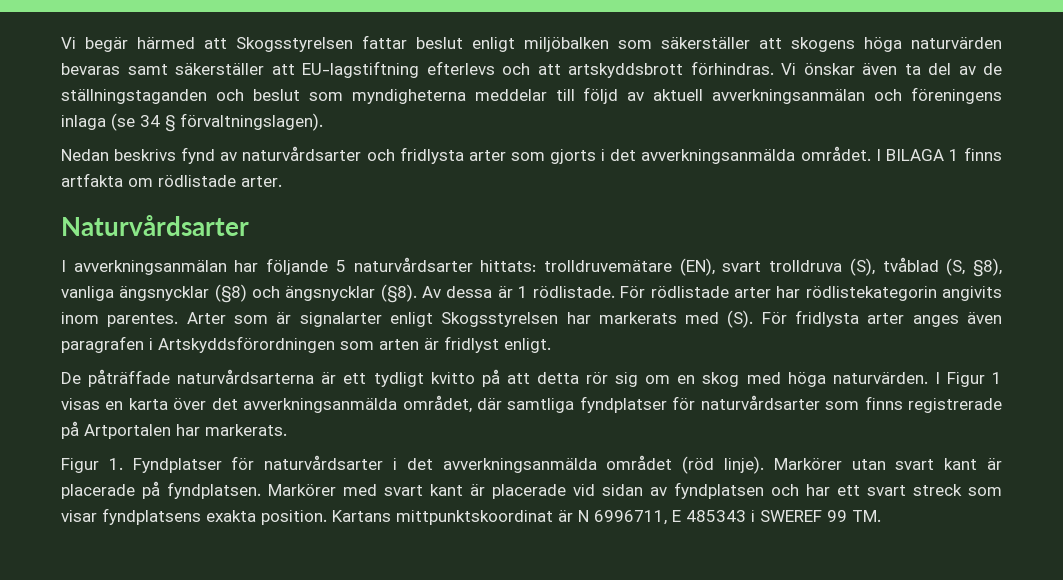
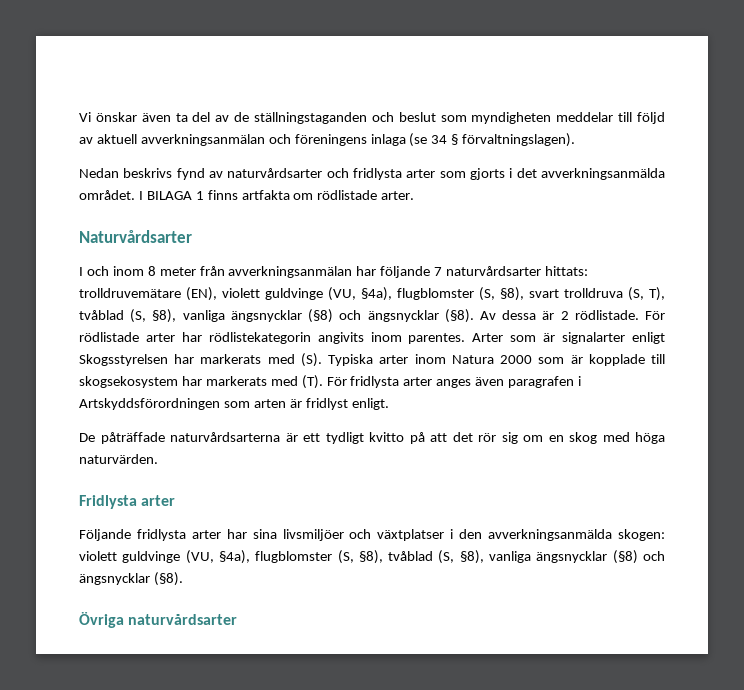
- Vi begär härmed att Skogsstyrelsen fattar beslut enligt miljöbalken som säkerställer att skogens höga naturvärden bevaras samt säkerställer att EU-lagstiftning efterlevs och att artskyddsbrott förhindras. Vi önskar även ta del av de ställningstaganden och beslut som myndigheterna meddelar till följd av aktuell avverkningsanmälan och föreningens inlaga (se 34 § förvaltningslagen).
+ Vi önskar även ta del av de ställningstaganden och beslut som myndigheten meddelar till följd av aktuell avverkningsanmälan och föreningens inlaga (se 34 § förvaltningslagen).
- I avverkningsanmälan har följande 5 naturvårdsarter hittats: trolldruvemätare (EN), svart trolldruva (S), tvåblad (S, §8), vanliga ängsnycklar (§8) och ängsnycklar (§8).
+ I och inom 8 meter från avverkningsanmälan har följande 7 naturvårdsarter hittats: trolldruvemätare (EN), violett guldvinge (VU, §4a), flugblomster (S, §8), svart trolldruva (S, T), tvåblad (S, §8), vanliga ängsnycklar (§8) och ängsnycklar (§8).
- Av dessa är 1 rödlistade.
+ Av dessa är 2 rödlistade.
- Arter som är signalarter enligt Skogsstyrelsen har markerats med (S). För fridlysta arter anges även paragrafen i Artskyddsförordningen som arten är fridlyst enligt.
+ Arter som är signalarter enligt Skogsstyrelsen har markerats med (S). Typiska arter inom Natura 2000 som är kopplade till skogsekosystem har markerats med (T). För fridlysta arter anges även paragrafen i Artskyddsförordningen som arten är fridlyst enligt.
- De påträffade naturvårdsarterna är ett tydligt kvitto på att detta rör sig om en skog med höga naturvärden. I Figur 1 visas en karta över det avverkningsanmälda området, där samtliga fyndplatser för naturvårdsarter som finns registrerade på Artportalen har markerats.
- Figur 1. Fyndplatser för naturvårdsarter i det avverkningsanmälda området (röd linje). Markörer utan svart kant är placerade på fyndplatsen. Markörer med svart kant är placerade vid sidan av fyndplatsen och har ett svart streck som visar fyndplatsens exakta position. Kartans mittpunktskoordinat är N 6996711, E 485343 i SWEREF 99 TM.
+ De påträffade naturvårdsarterna är ett tydligt kvitto på att det rör sig om en skog med höga naturvärden.
+ Fridlysta arter
+ Följande fridlysta arter har sina livsmiljöer och växtplatser i den avverkningsanmälda skogen: violett guldvinge (VU, §4a), flugblomster (S, §8), tvåblad (S, §8), vanliga ängsnycklar (§8) och ängsnycklar (§8).
+ Övriga naturvårdsarter

